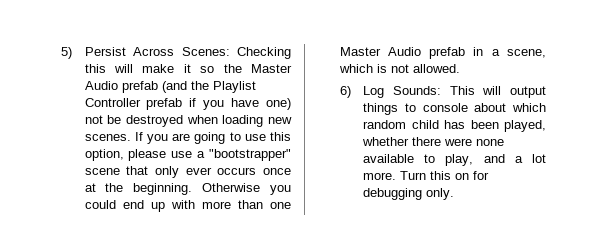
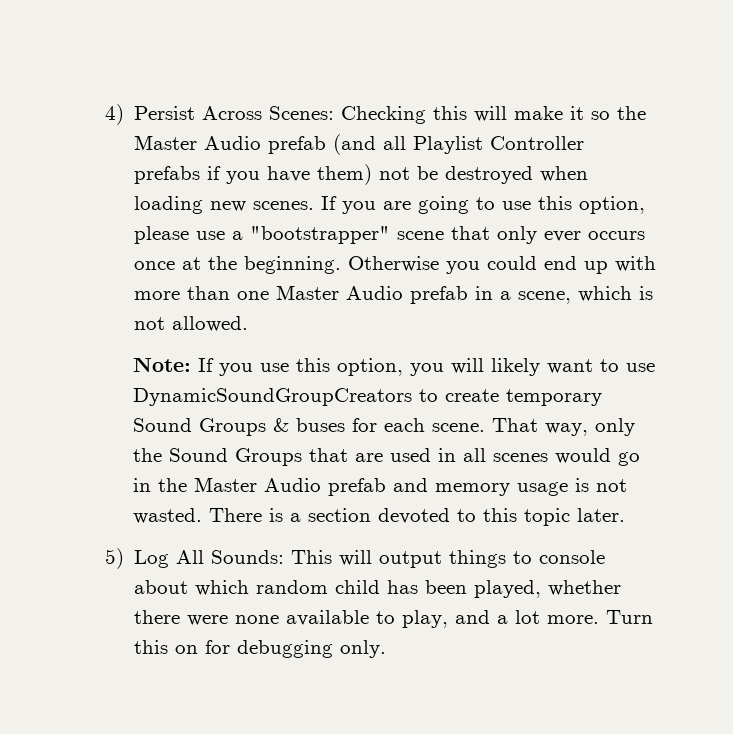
- 5) Persist Across Scenes: Checking this will make it so the Master Audio prefab (and the Playlist Controller prefab if you have one) not be destroyed when loading new scenes.
+ 4) Persist Across Scenes: Checking this will make it so the Master Audio prefab (and all Playlist Controller prefabs if you have them) not be destroyed when loading new scenes.
- 6) Log Sounds: This will output things to console about which random child has been played, whether there were none available to play, and a lot more.
+ Note: If you use this option, you will likely want to use DynamicSoundGroupCreators to create temporary Sound Groups & buses for each scene. That way, only the Sound Groups that are used in all scenes would go in the Master Audio prefab and memory usage is not wasted. There is a section devoted to this topic later.
+ 5) Log All Sounds: This will output things to console about which random child has been played, whether there were none available to play, and a lot more.

